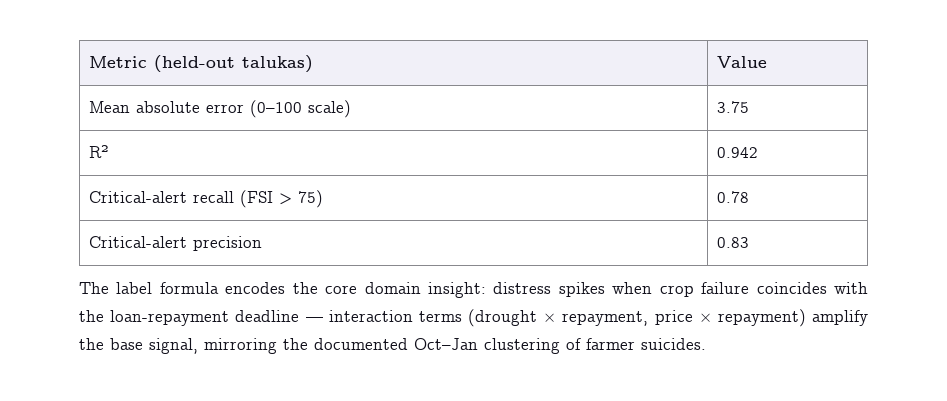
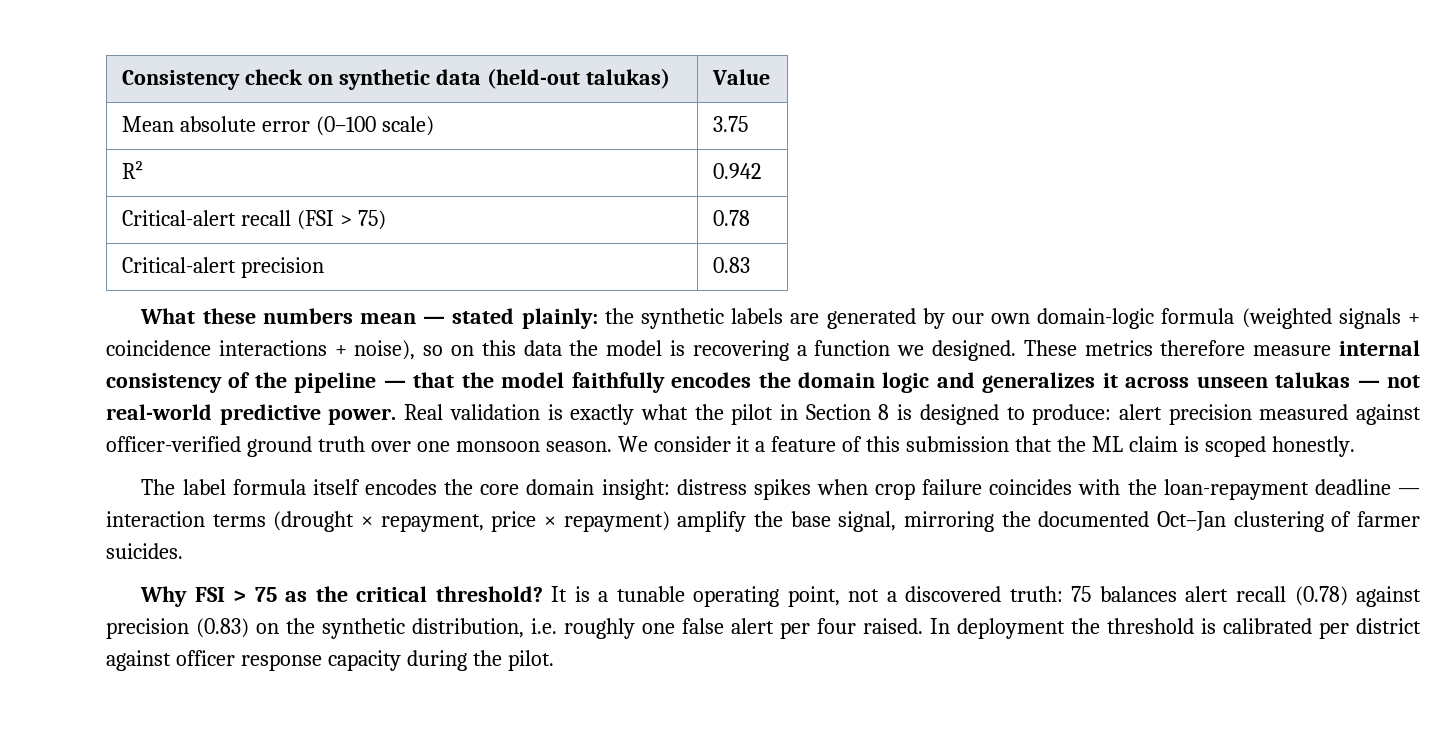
- Metric (held-out talukas) | Value
+ Consistency check on synthetic data (held-out talukas) | Value
+ What these numbers mean — stated plainly: the synthetic labels are generated by our own domain-logic formula (weighted signals + coincidence interactions + noise), so on this data the model is recovering a function we designed. These metrics therefore measure internal consistency of the pipeline — that the model faithfully encodes the domain logic and generalizes it across unseen talukas — not real-world predictive power. Real validation is exactly what the pilot in Section 8 is designed to produce: alert precision measured against officer-verified ground truth over one monsoon season. We consider it a feature of this submission that the ML claim is scoped honestly.
- The label formula encodes the core domain insight: distress spikes when crop failure coincides with the loan-repayment deadline — interaction terms (drought × repayment, price × repayment) amplify the base signal, mirroring the documented Oct–Jan clustering of farmer suicides.
+ The label formula itself encodes the core domain insight: distress spikes when crop failure coincides with the loan-repayment deadline — interaction terms (drought × repayment, price × repayment) amplify the base signal, mirroring the documented Oct–Jan clustering of farmer suicides.
+ Why FSI > 75 as the critical threshold? It is a tunable operating point, not a discovered truth: 75 balances alert recall (0.78) against precision (0.83) on the synthetic distribution, i.e. roughly one false alert per four raised. In deployment the threshold is calibrated per district against officer response capacity during the pilot.

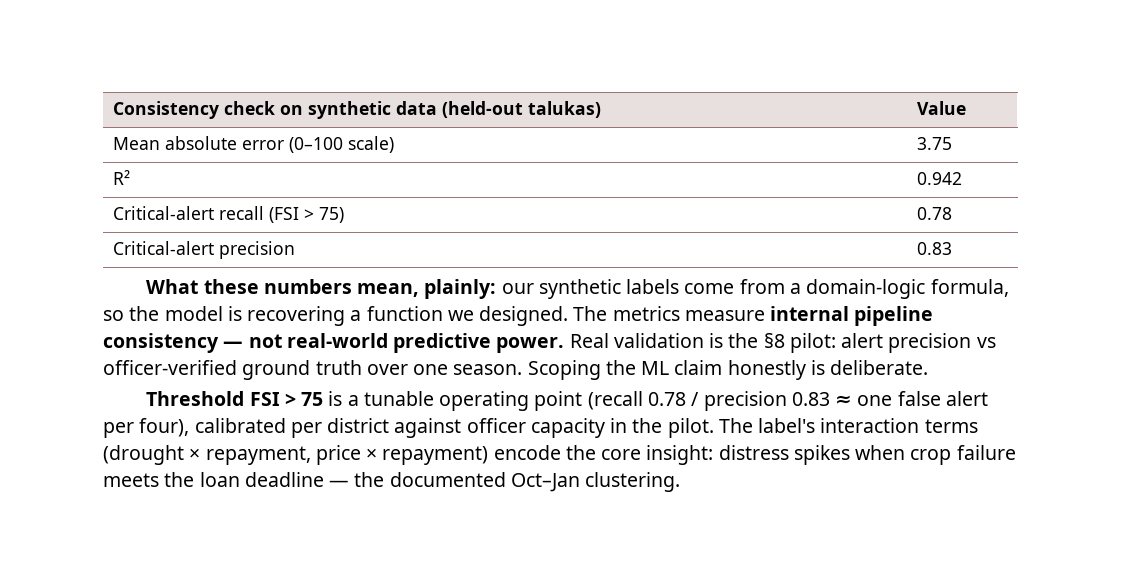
- What these numbers mean — stated plainly: the synthetic labels are generated by our own domain-logic formula (weighted signals + coincidence interactions + noise), so on this data the model is recovering a function we designed.
+ What these numbers mean, plainly: our synthetic labels come from a domain-logic formula, so the model is recovering a function we designed.
- These metrics therefore measure internal consistency of the pipeline — that the model faithfully encodes the domain logic and generalizes it across unseen talukas — not real-world predictive power.
+ The metrics measure internal pipeline consistency — not real-world predictive power.
- Real validation is exactly what the pilot in Section 8 is designed to produce: alert precision measured against officer-verified ground truth over one monsoon season. We consider it a feature of this submission that the ML claim is scoped honestly.
- The label formula itself encodes the core domain insight: distress spikes when crop failure coincides with the loan-repayment deadline — interaction terms (drought × repayment, price × repayment) amplify the base signal, mirroring the documented Oct–Jan clustering of farmer suicides.
- Why FSI > 75 as the critical threshold? It is a tunable operating point, not a discovered truth: 75 balances alert recall (0.78) against precision (0.83) on the synthetic distribution, i.e. roughly one false alert per four raised. In deployment the threshold is calibrated per district against officer response capacity during the pilot.
+ Real validation is the §8 pilot: alert precision vs officer-verified ground truth over one season. Scoping the ML claim honestly is deliberate.
+ Threshold FSI > 75 is a tunable operating point (recall 0.78 / precision 0.83 ≈ one false alert per four), calibrated per district against officer capacity in the pilot. The label's interaction terms (drought × repayment, price × repayment) encode the core insight: distress spikes when crop failure meets the loan deadline — the documented Oct–Jan clustering.

